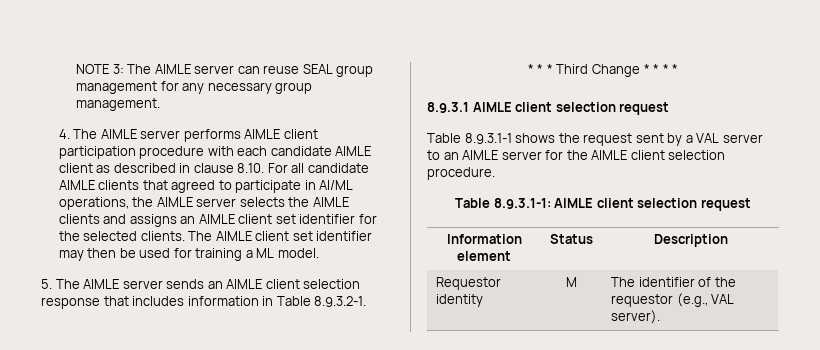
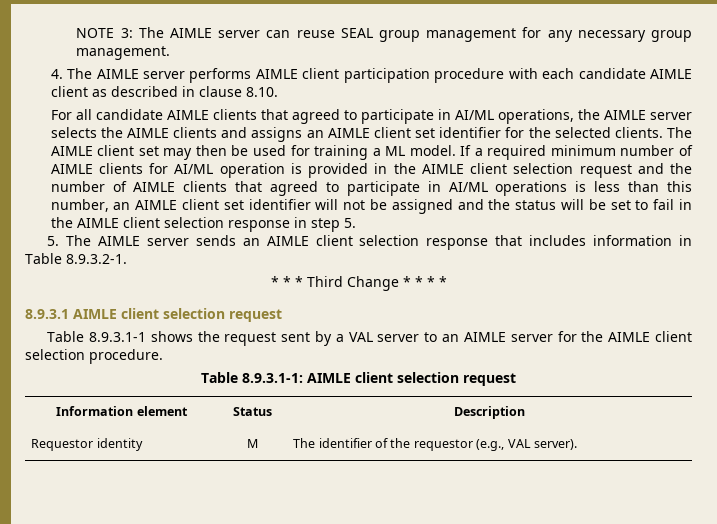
- 4. The AIMLE server performs AIMLE client participation procedure with each candidate AIMLE client as described in clause 8.10. For all candidate AIMLE clients that agreed to participate in AI/ML operations, the AIMLE server selects the AIMLE clients and assigns an AIMLE client set identifier for the selected clients.
+ 4. The AIMLE server performs AIMLE client participation procedure with each candidate AIMLE client as described in clause 8.10.
+ For all candidate AIMLE clients that agreed to participate in AI/ML operations, the AIMLE server selects the AIMLE clients and assigns an AIMLE client set identifier for the selected clients.
- The AIMLE client set identifier may then be used for training a ML model.
+ The AIMLE client set may then be used for training a ML model. If a required minimum number of AIMLE clients for AI/ML operation is provided in the AIMLE client selection request and the number of AIMLE clients that agreed to participate in AI/ML operations is less than this number, an AIMLE client set identifier will not be assigned and the status will be set to fail in the AIMLE client selection response in step 5.

